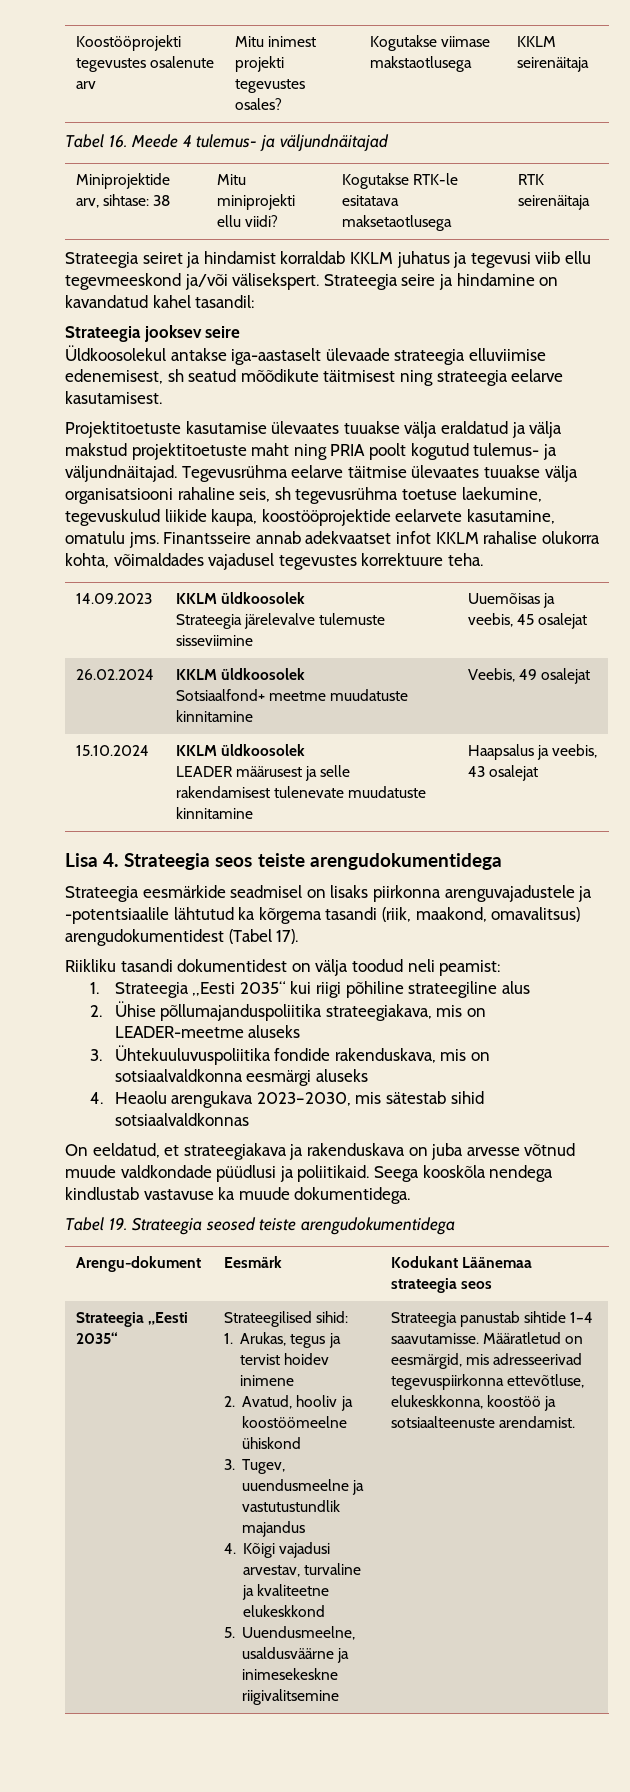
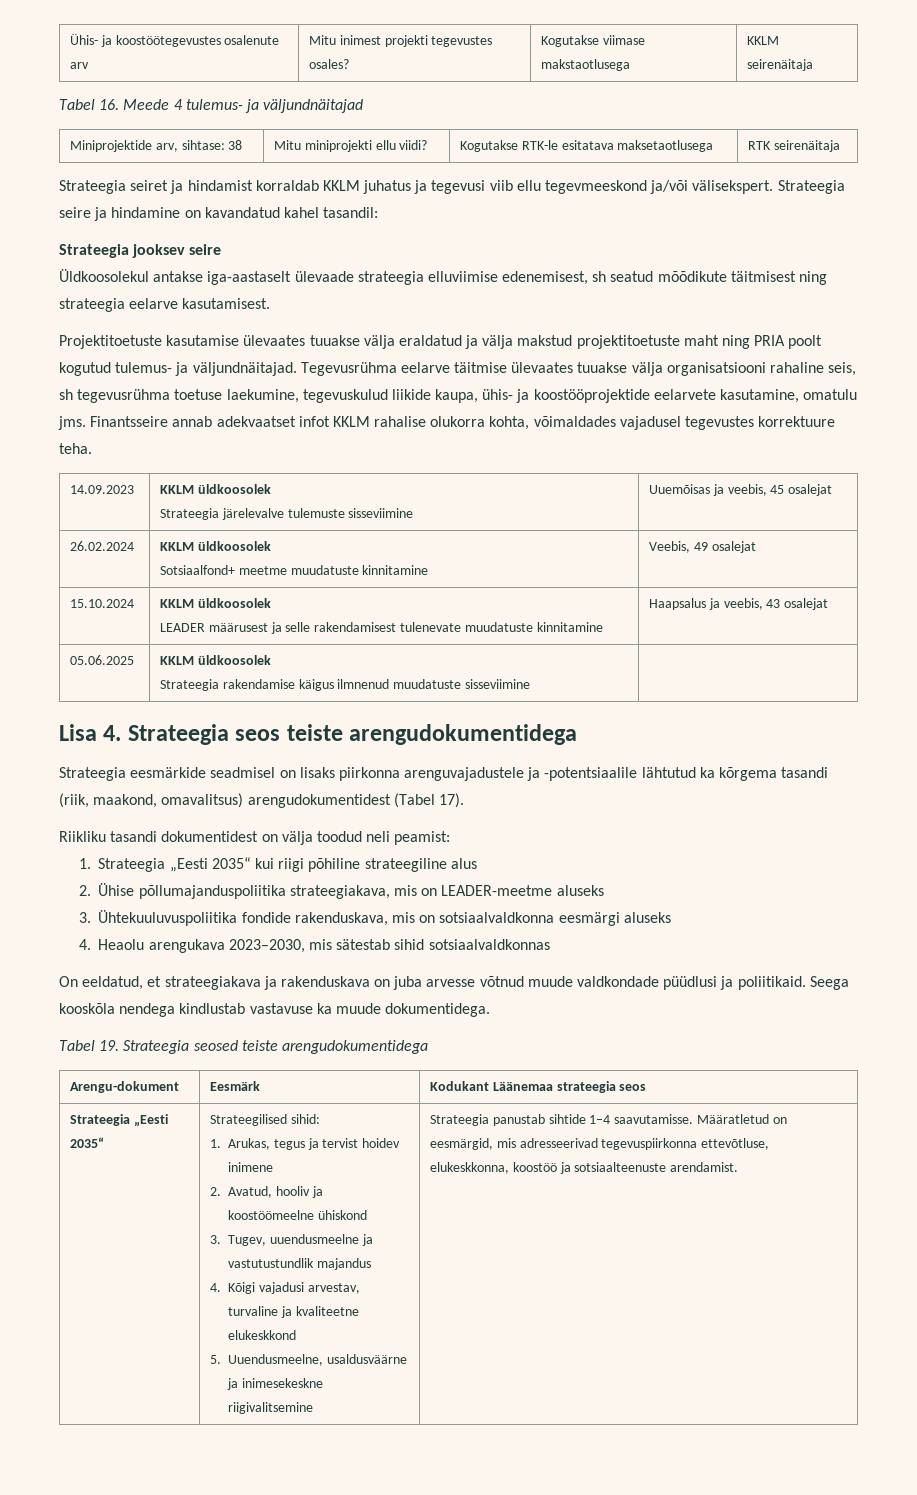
- Koostööprojekti tegevustes osalenute arv | Mitu inimest projekti tegevustes osales? | Kogutakse viimase makstaotlusega | KKLM seirenäitaja
+ Ühis- ja koostöötegevustes osalenute arv | Mitu inimest projekti tegevustes osales? | Kogutakse viimase makstaotlusega | KKLM seirenäitaja
- Tegevusrühma eelarve täitmise ülevaates tuuakse välja organisatsiooni rahaline seis, sh tegevusrühma toetuse laekumine, tegevuskulud liikide kaupa, koostööprojektide eelarvete kasutamine, omatulu jms.
+ Tegevusrühma eelarve täitmise ülevaates tuuakse välja organisatsiooni rahaline seis, sh tegevusrühma toetuse laekumine, tegevuskulud liikide kaupa, ühis- ja koostööprojektide eelarvete kasutamine, omatulu jms.
+ 05.06.2025 | KKLM üldkoosolek
+ Strateegia rakendamise käigus ilmnenud muudatuste sisseviimine |

